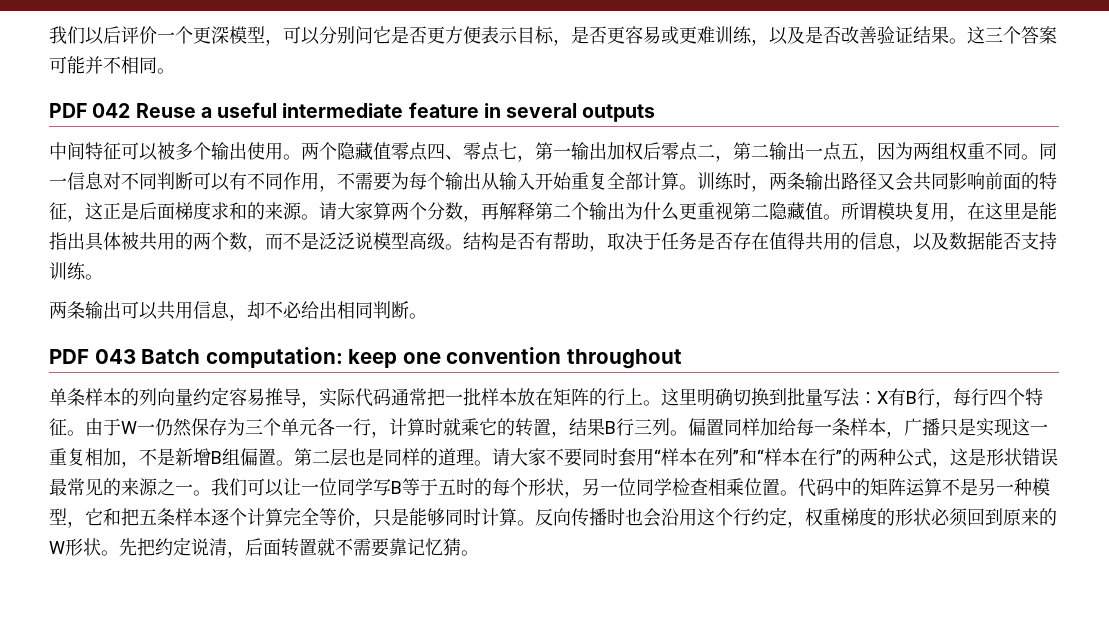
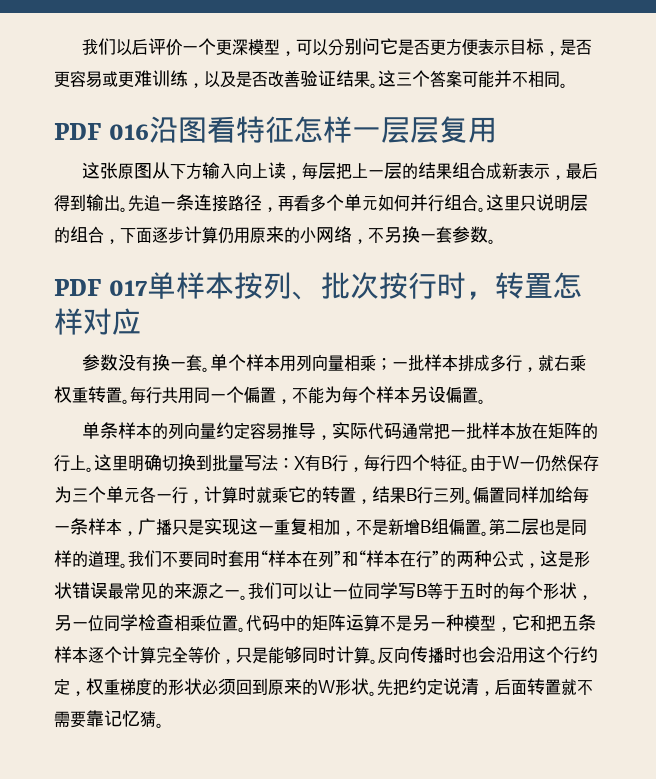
- PDF 042 Reuse a useful intermediate feature in several outputs
- 中间特征可以被多个输出使用。两个隐藏值零点四、零点七，第一输出加权后零点二，第二输出一点五，因为两组权重不同。同一信息对不同判断可以有不同作用，不需要为每个输出从输入开始重复全部计算。训练时，两条输出路径又会共同影响前面的特征，这正是后面梯度求和的来源。请大家算两个分数，再解释第二个输出为什么更重视第二隐藏值。所谓模块复用，在这里是能指出具体被共用的两个数，而不是泛泛说模型高级。结构是否有帮助，取决于任务是否存在值得共用的信息，以及数据能否支持训练。
- 两条输出可以共用信息，却不必给出相同判断。
- PDF 043 Batch computation: keep one convention throughout
+ PDF 016沿图看特征怎样一层层复用
+ 这张原图从下方输入向上读，每层把上一层的结果组合成新表示，最后得到输出。先追一条连接路径，再看多个单元如何并行组合。这里只说明层的组合，下面逐步计算仍用原来的小网络，不另换一套参数。
+ PDF 017单样本按列、批次按行时，转置怎样对应
+ 参数没有换一套。单个样本用列向量相乘；一批样本排成多行，就右乘权重转置。每行共用同一个偏置，不能为每个样本另设偏置。
- 请大家不要同时套用“样本在列”和“样本在行”的两种公式，这是形状错误最常见的来源之一。
+ 我们不要同时套用“样本在列”和“样本在行”的两种公式，这是形状错误最常见的来源之一。

